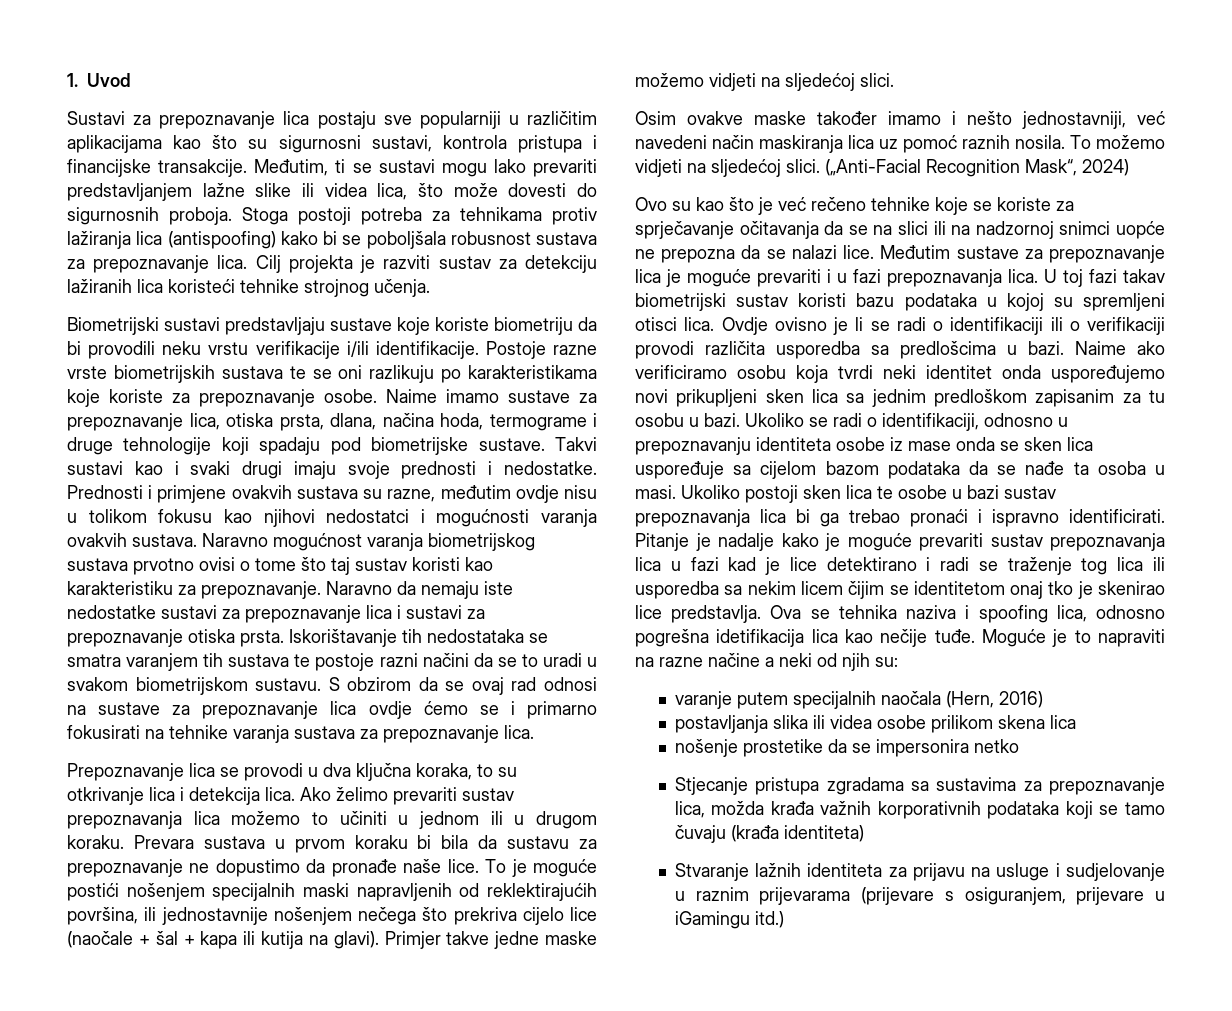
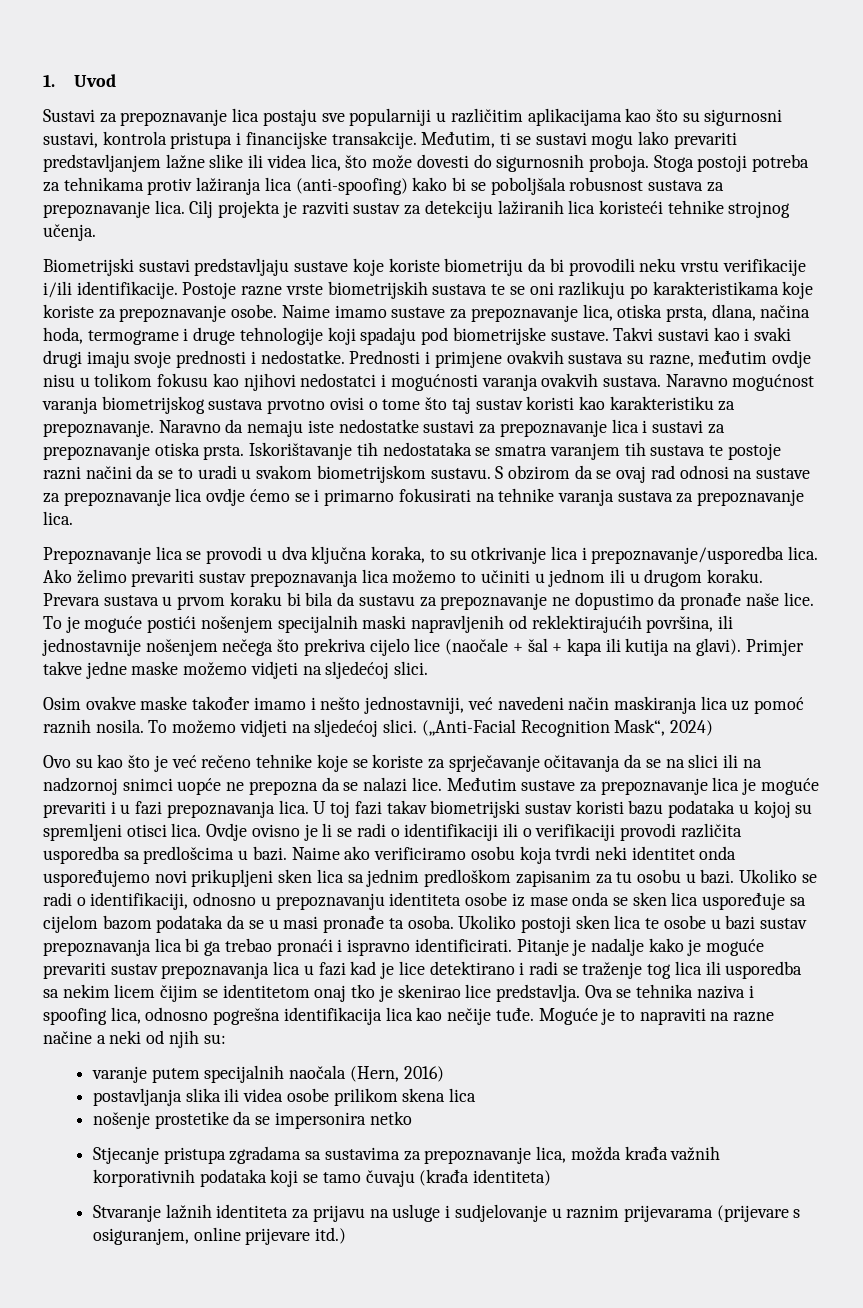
- Stoga postoji potreba za tehnikama protiv lažiranja lica (antispoofing) kako bi se poboljšala robusnost sustava za prepoznavanje lica.
+ Stoga postoji potreba za tehnikama protiv lažiranja lica (anti-spoofing) kako bi se poboljšala robusnost sustava za prepoznavanje lica.
- Prepoznavanje lica se provodi u dva ključna koraka, to su otkrivanje lica i detekcija lica.
+ Prepoznavanje lica se provodi u dva ključna koraka, to su otkrivanje lica i prepoznavanje/usporedba lica.
- Ukoliko se radi o identifikaciji, odnosno u prepoznavanju identiteta osobe iz mase onda se sken lica uspoređuje sa cijelom bazom podataka da se nađe ta osoba u masi.
+ Ukoliko se radi o identifikaciji, odnosno u prepoznavanju identiteta osobe iz mase onda se sken lica uspoređuje sa cijelom bazom podataka da se u masi pronađe ta osoba.
- Ova se tehnika naziva i spoofing lica, odnosno pogrešna idetifikacija lica kao nečije tuđe.
+ Ova se tehnika naziva i spoofing lica, odnosno pogrešna identifikacija lica kao nečije tuđe.
- Stvaranje lažnih identiteta za prijavu na usluge i sudjelovanje u raznim prijevarama (prijevare s osiguranjem, prijevare u iGamingu itd.)
+ Stvaranje lažnih identiteta za prijavu na usluge i sudjelovanje u raznim prijevarama (prijevare s osiguranjem, online prijevare itd.)

